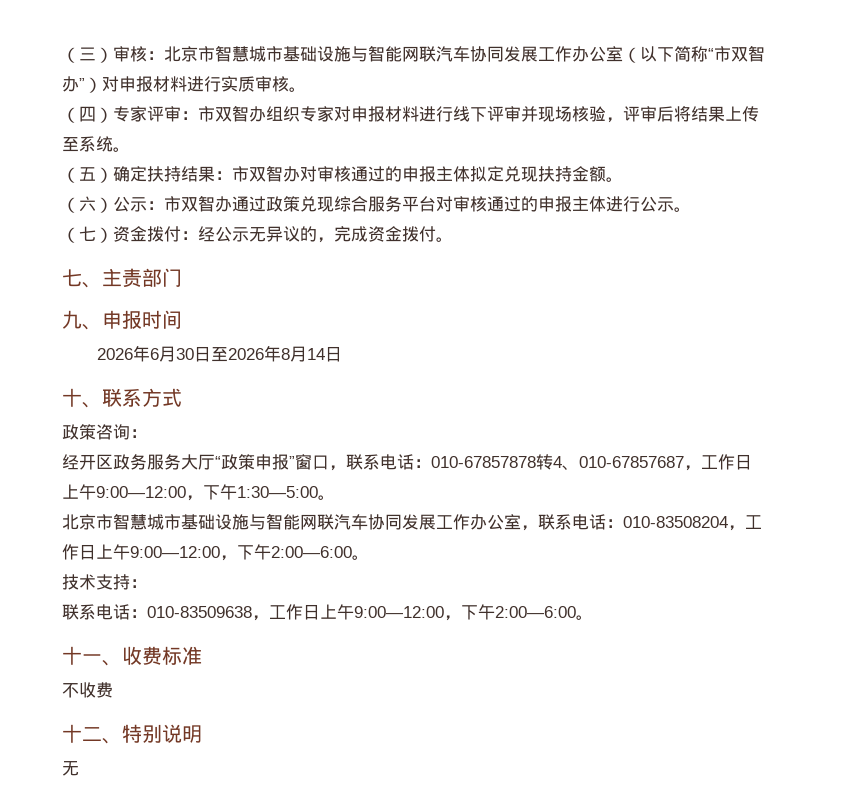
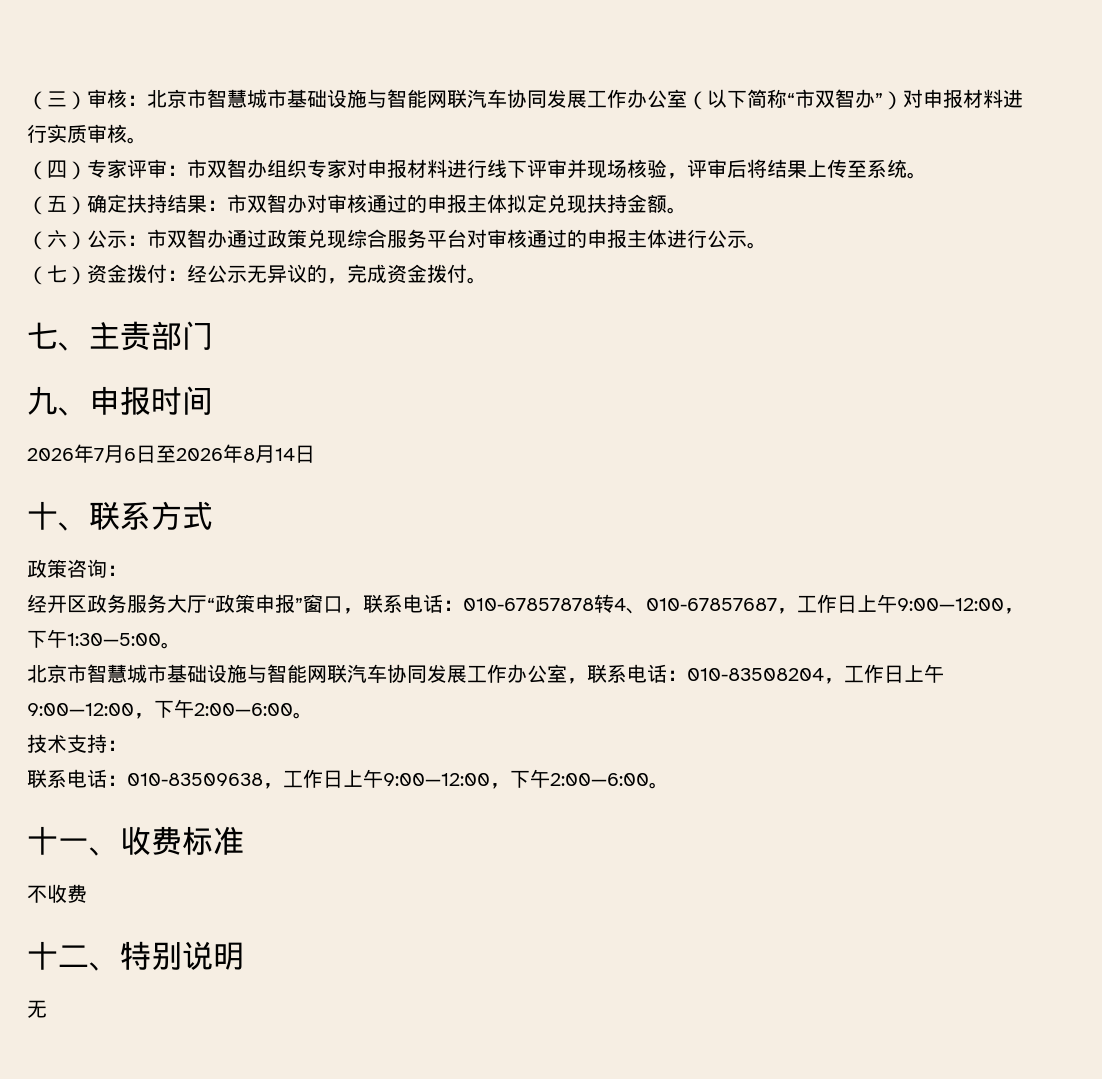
- 2026年6月30日至2026年8月14日
+ 2026年7月6日至2026年8月14日

